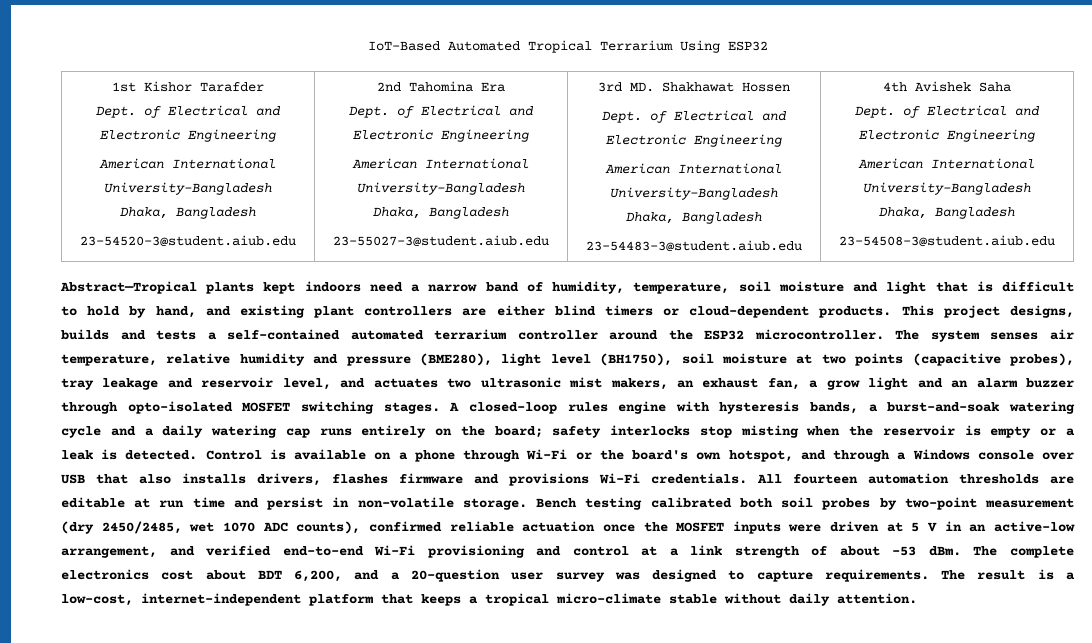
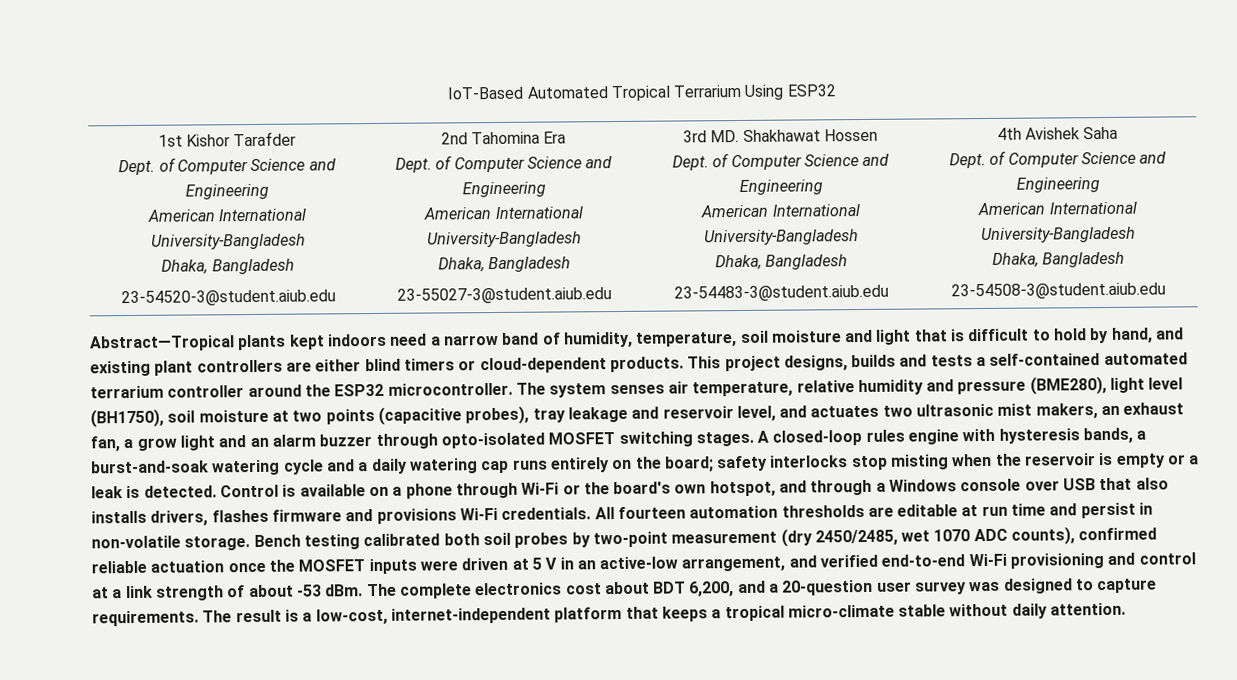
  1st Kishor Tarafder
- Dept. of Electrical and Electronic Engineering
+ Dept. of Computer Science and Engineering
  2nd Tahomina Era
- Dept. of Electrical and Electronic Engineering
+ Dept. of Computer Science and Engineering
  3rd MD. Shakhawat Hossen
- Dept. of Electrical and Electronic Engineering
+ Dept. of Computer Science and Engineering
  4th Avishek Saha
- Dept. of Electrical and Electronic Engineering
+ Dept. of Computer Science and Engineering

